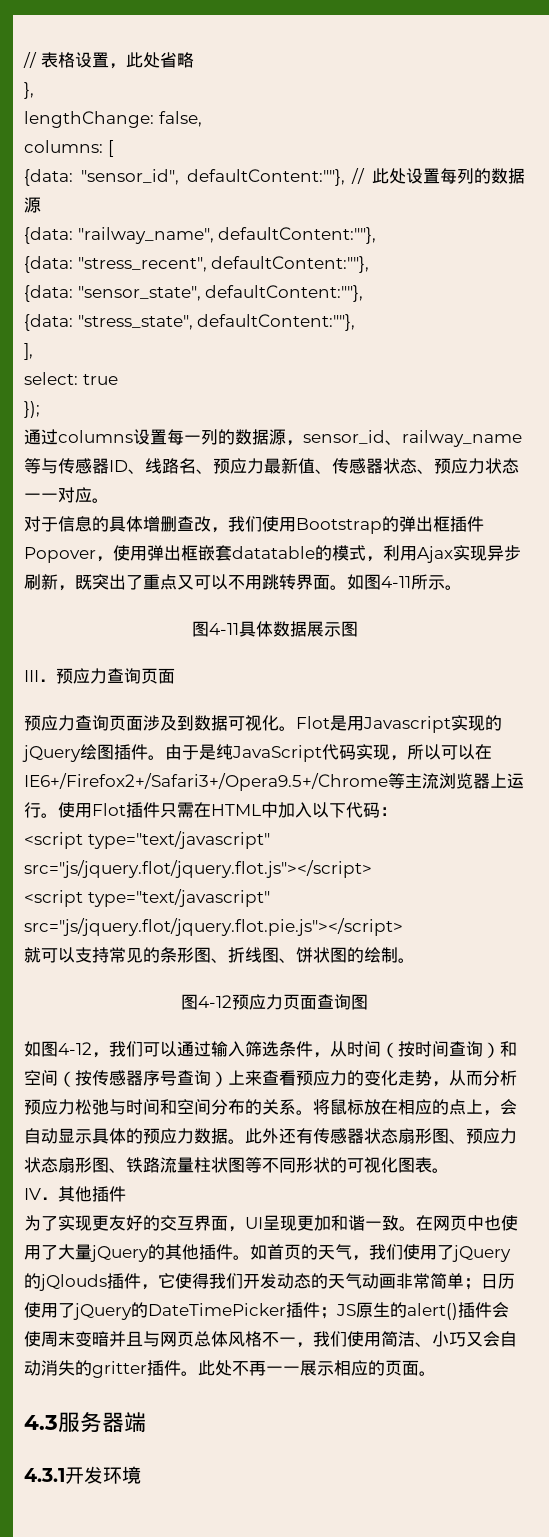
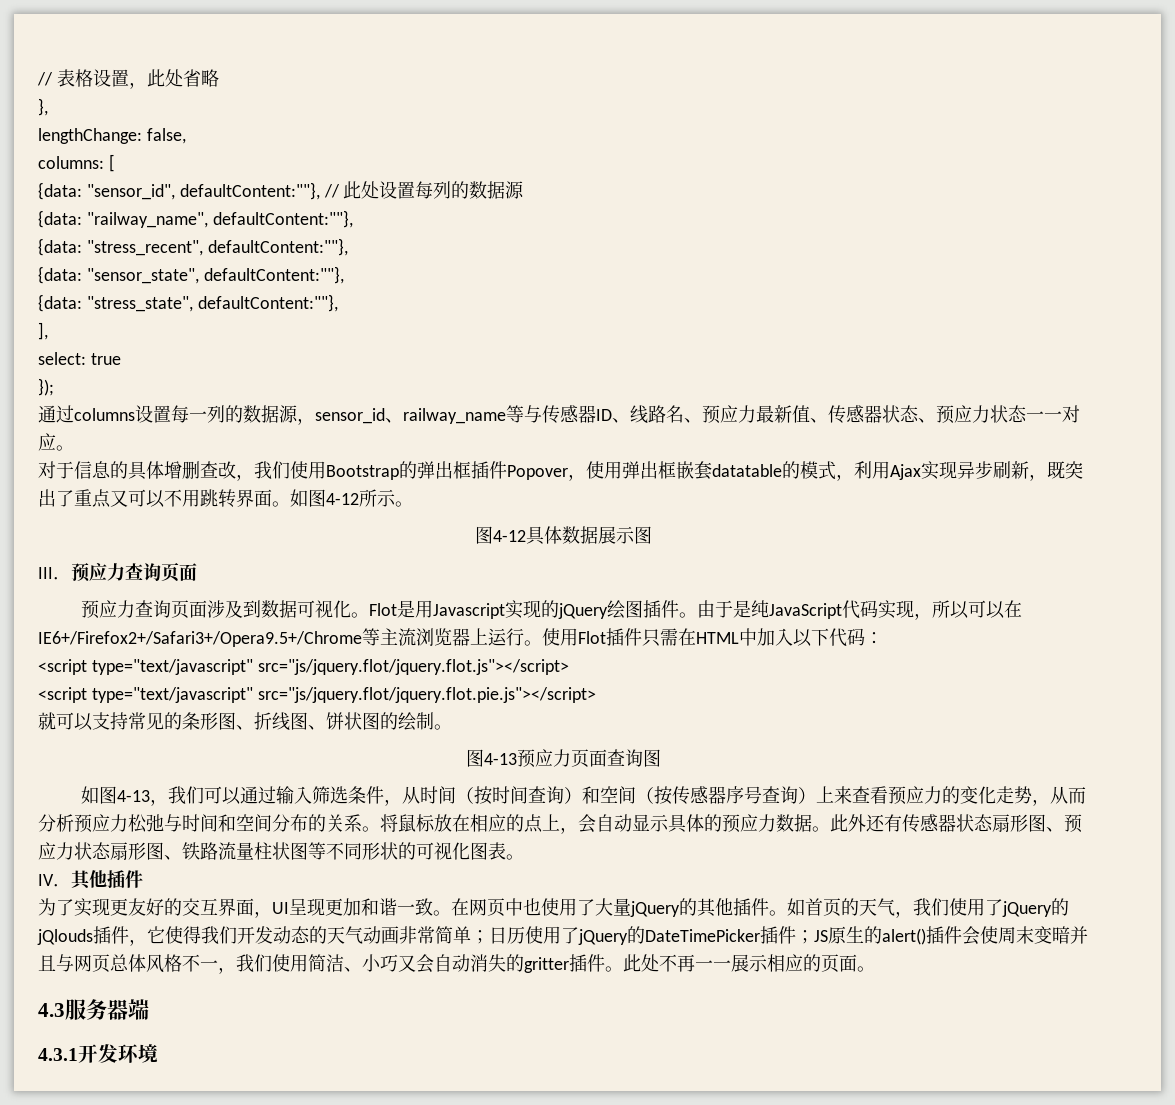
- 如图4-11所示。
+ 如图4-12所示。
- 图4-11具体数据展示图
+ 图4-12具体数据展示图
- 图4-12预应力页面查询图
+ 图4-13预应力页面查询图
- 如图4-12，我们可以通过输入筛选条件，从时间（按时间查询）和空间（按传感器序号查询）上来查看预应力的变化走势，从而分析预应力松弛与时间和空间分布的关系。
+ 如图4-13，我们可以通过输入筛选条件，从时间（按时间查询）和空间（按传感器序号查询）上来查看预应力的变化走势，从而分析预应力松弛与时间和空间分布的关系。

